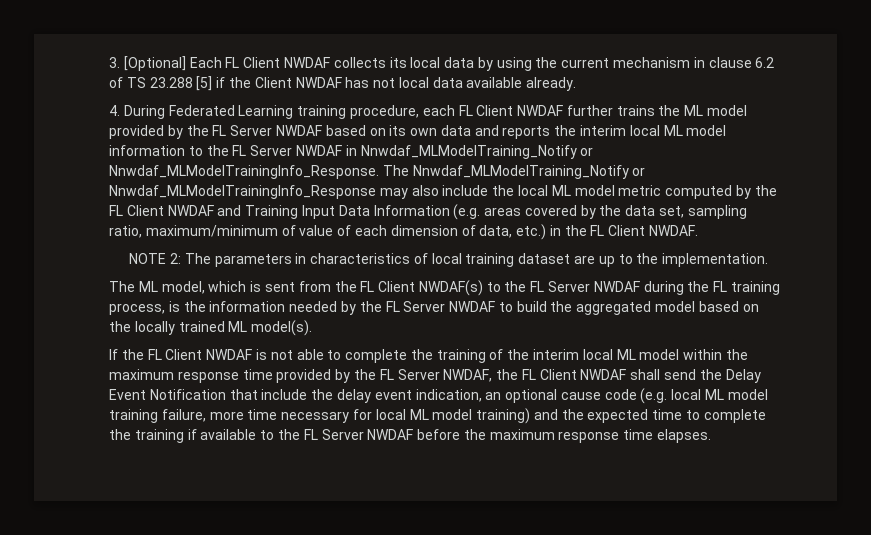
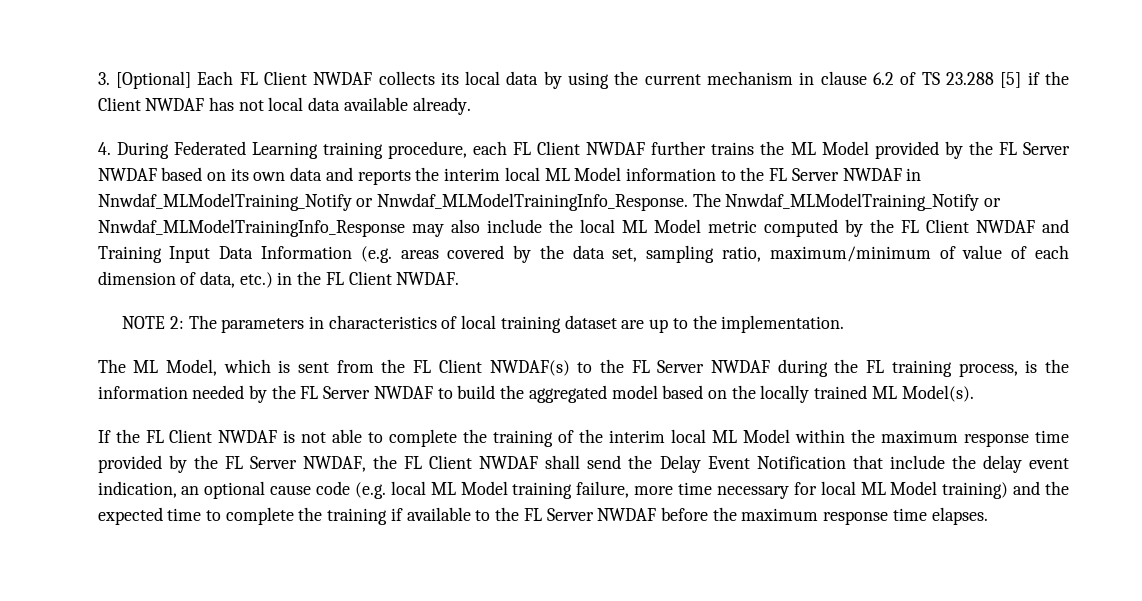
- 4. During Federated Learning training procedure, each FL Client NWDAF further trains the ML model provided by the FL Server NWDAF based on its own data and reports the interim local ML model information to the FL Server NWDAF in Nnwdaf_MLModelTraining_Notify or Nnwdaf_MLModelTrainingInfo_Response.
+ 4. During Federated Learning training procedure, each FL Client NWDAF further trains the ML Model provided by the FL Server NWDAF based on its own data and reports the interim local ML Model information to the FL Server NWDAF in Nnwdaf_MLModelTraining_Notify or Nnwdaf_MLModelTrainingInfo_Response.
- The Nnwdaf_MLModelTraining_Notify or Nnwdaf_MLModelTrainingInfo_Response may also include the local ML model metric computed by the FL Client NWDAF and Training Input Data Information (e.g. areas covered by the data set, sampling ratio, maximum/minimum of value of each dimension of data, etc.) in the FL Client NWDAF.
+ The Nnwdaf_MLModelTraining_Notify or Nnwdaf_MLModelTrainingInfo_Response may also include the local ML Model metric computed by the FL Client NWDAF and Training Input Data Information (e.g. areas covered by the data set, sampling ratio, maximum/minimum of value of each dimension of data, etc.) in the FL Client NWDAF.
- The ML model, which is sent from the FL Client NWDAF(s) to the FL Server NWDAF during the FL training process, is the information needed by the FL Server NWDAF to build the aggregated model based on the locally trained ML model(s).
+ The ML Model, which is sent from the FL Client NWDAF(s) to the FL Server NWDAF during the FL training process, is the information needed by the FL Server NWDAF to build the aggregated model based on the locally trained ML Model(s).
- If the FL Client NWDAF is not able to complete the training of the interim local ML model within the maximum response time provided by the FL Server NWDAF, the FL Client NWDAF shall send the Delay Event Notification that include the delay event indication, an optional cause code (e.g. local ML model training failure, more time necessary for local ML model training) and the expected time to complete the training if available to the FL Server NWDAF before the maximum response time elapses.
+ If the FL Client NWDAF is not able to complete the training of the interim local ML Model within the maximum response time provided by the FL Server NWDAF, the FL Client NWDAF shall send the Delay Event Notification that include the delay event indication, an optional cause code (e.g. local ML Model training failure, more time necessary for local ML Model training) and the expected time to complete the training if available to the FL Server NWDAF before the maximum response time elapses.

